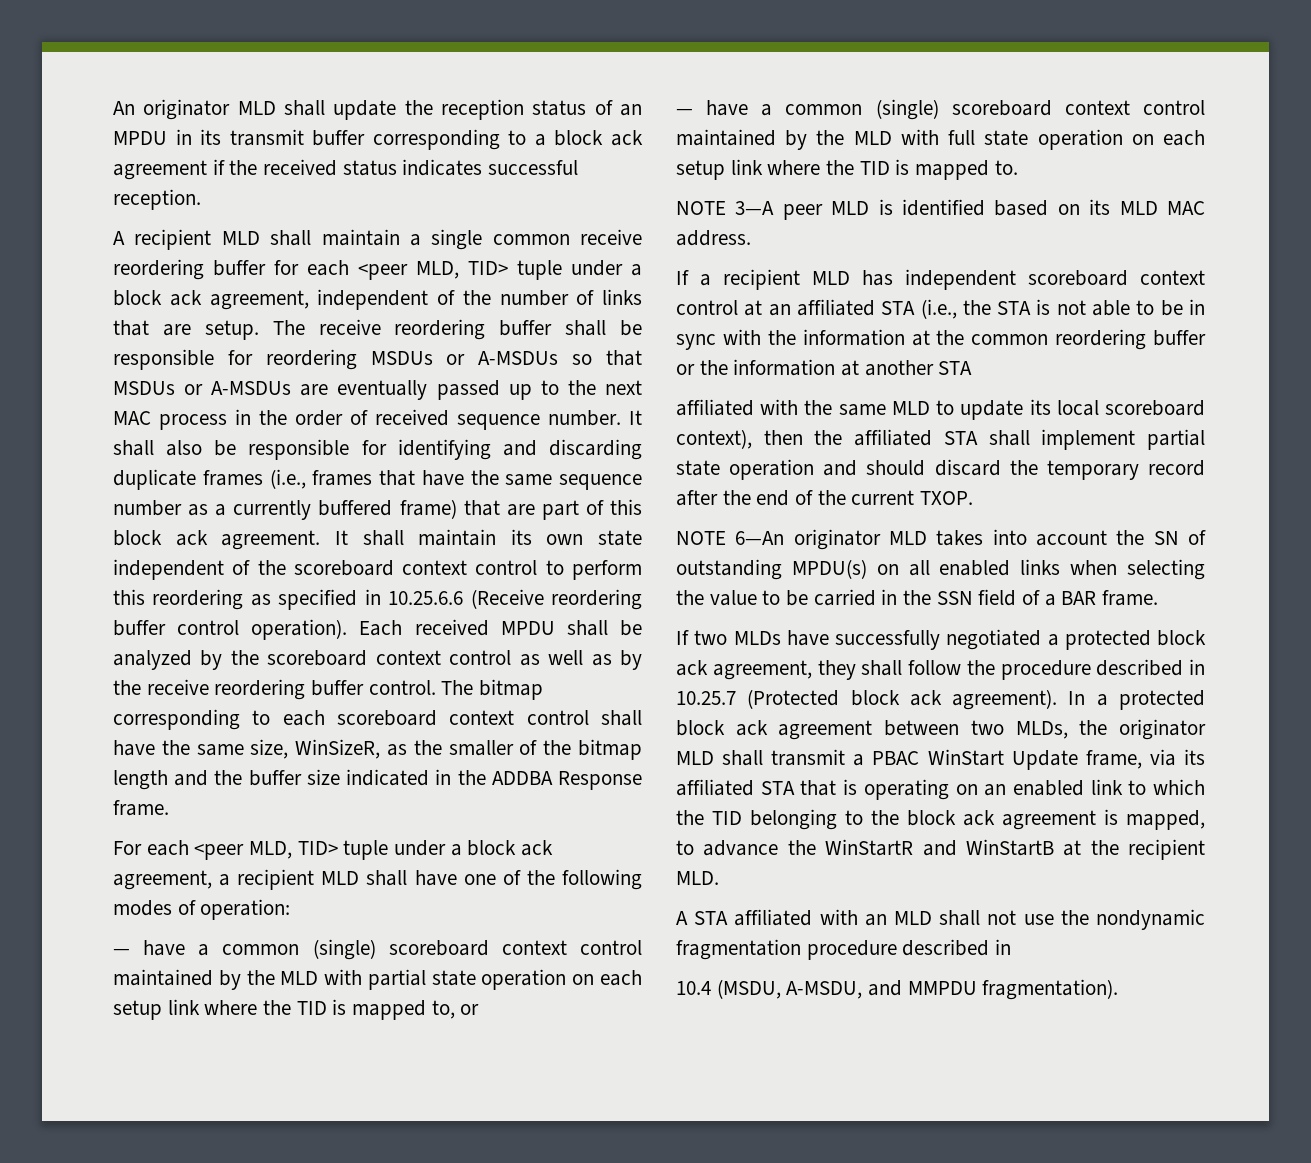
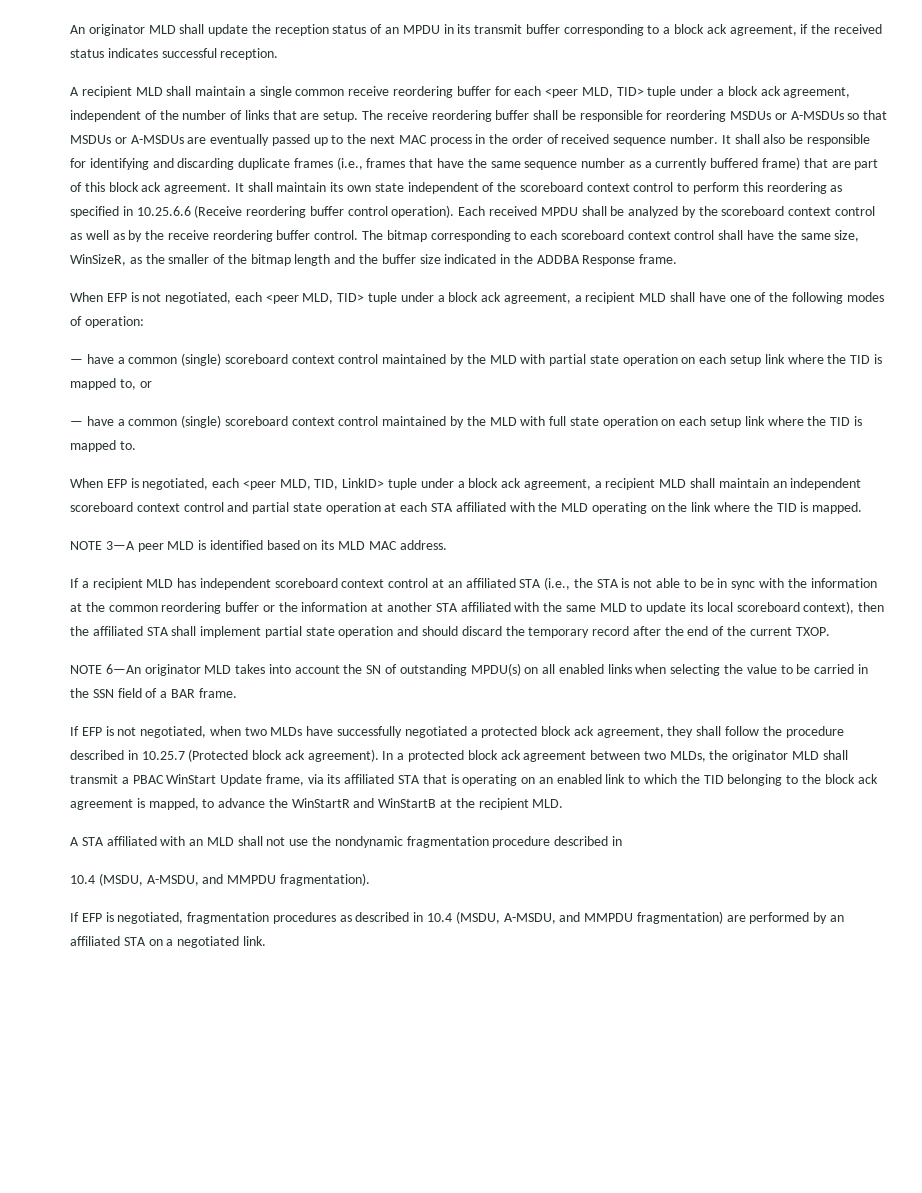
- An originator MLD shall update the reception status of an MPDU in its transmit buffer corresponding to a block ack agreement if the received status indicates successful reception.
+ An originator MLD shall update the reception status of an MPDU in its transmit buffer corresponding to a block ack agreement, if the received status indicates successful reception.
- For each <peer MLD, TID> tuple under a block ack agreement, a recipient MLD shall have one of the following modes of operation:
+ When EFP is not negotiated, each <peer MLD, TID> tuple under a block ack agreement, a recipient MLD shall have one of the following modes of operation:
+ When EFP is negotiated, each <peer MLD, TID, LinkID> tuple under a block ack agreement, a recipient MLD shall maintain an independent scoreboard context control and partial state operation at each STA affiliated with the MLD operating on the link where the TID is mapped.
- If a recipient MLD has independent scoreboard context control at an affiliated STA (i.e., the STA is not able to be in sync with the information at the common reordering buffer or the information at another STA
- affiliated with the same MLD to update its local scoreboard context), then the affiliated STA shall implement partial state operation and should discard the temporary record after the end of the current TXOP.
+ If a recipient MLD has independent scoreboard context control at an affiliated STA (i.e., the STA is not able to be in sync with the information at the common reordering buffer or the information at another STA affiliated with the same MLD to update its local scoreboard context), then the affiliated STA shall implement partial state operation and should discard the temporary record after the end of the current TXOP.
- If two MLDs have successfully negotiated a protected block ack agreement, they shall follow the procedure described in 10.25.7 (Protected block ack agreement).
+ If EFP is not negotiated, when two MLDs have successfully negotiated a protected block ack agreement, they shall follow the procedure described in 10.25.7 (Protected block ack agreement).
+ If EFP is negotiated, fragmentation procedures as described in 10.4 (MSDU, A-MSDU, and MMPDU fragmentation) are performed by an affiliated STA on a negotiated link.

